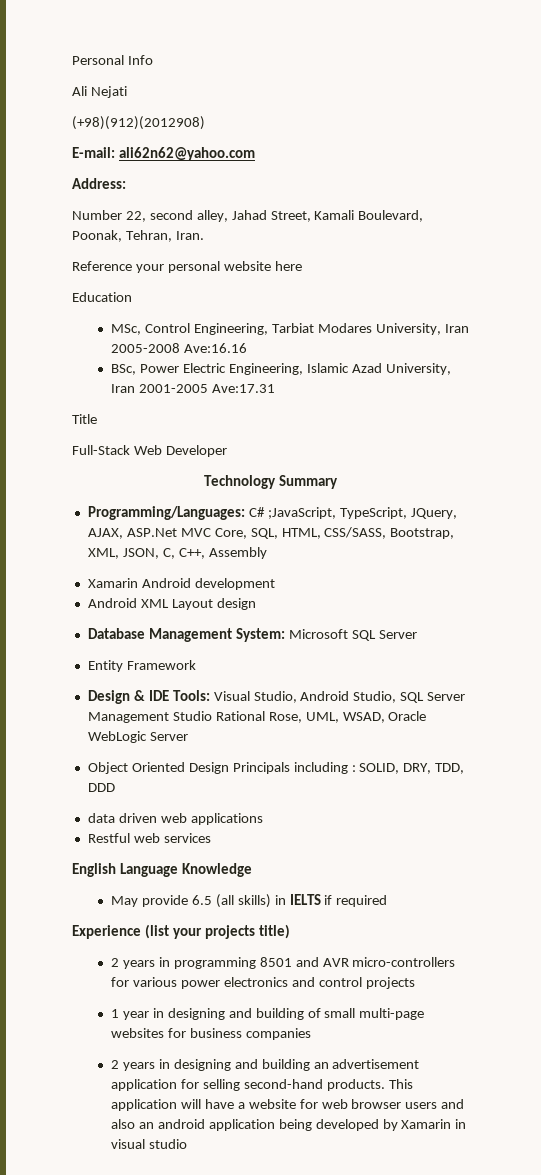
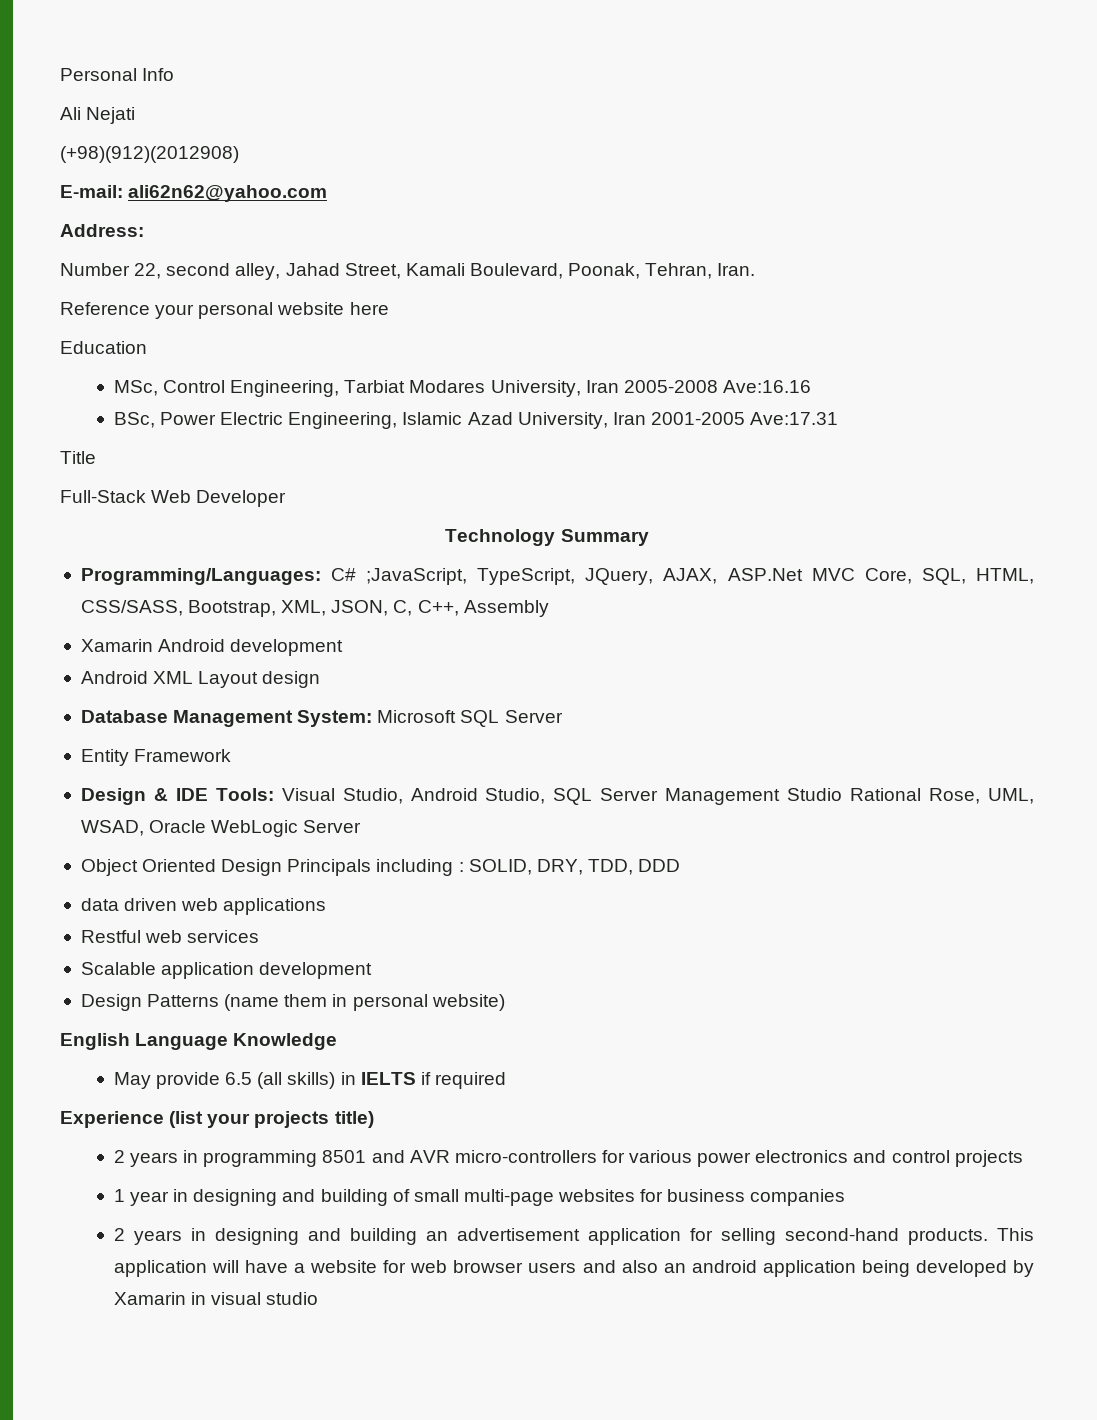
+ Scalable application development
+ Design Patterns (name them in personal website)

